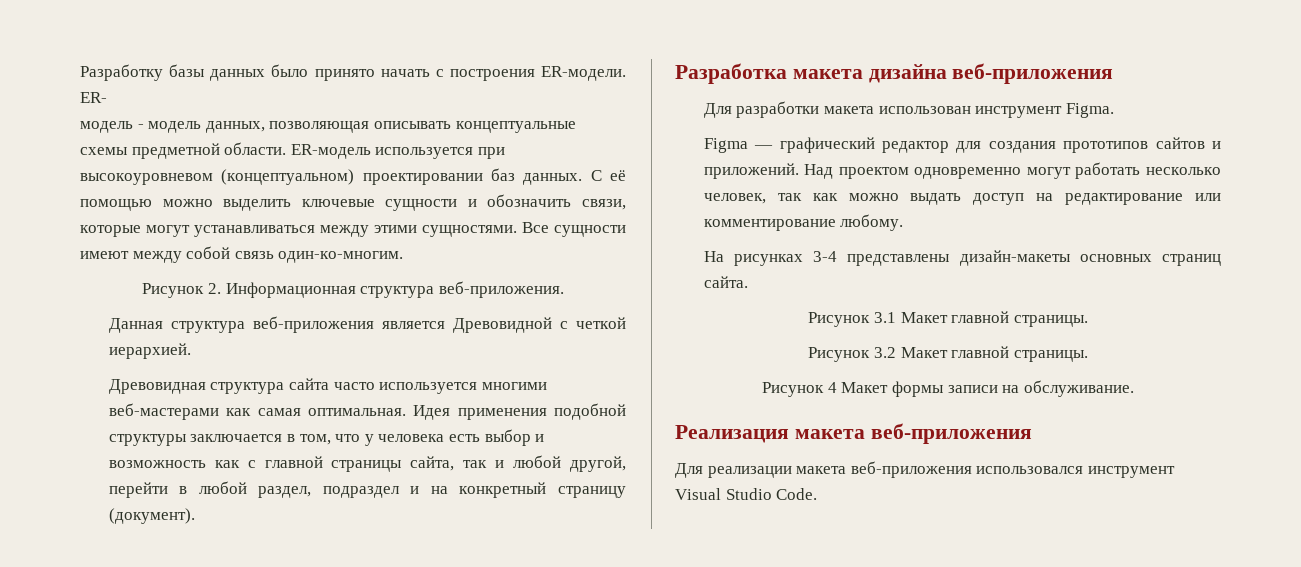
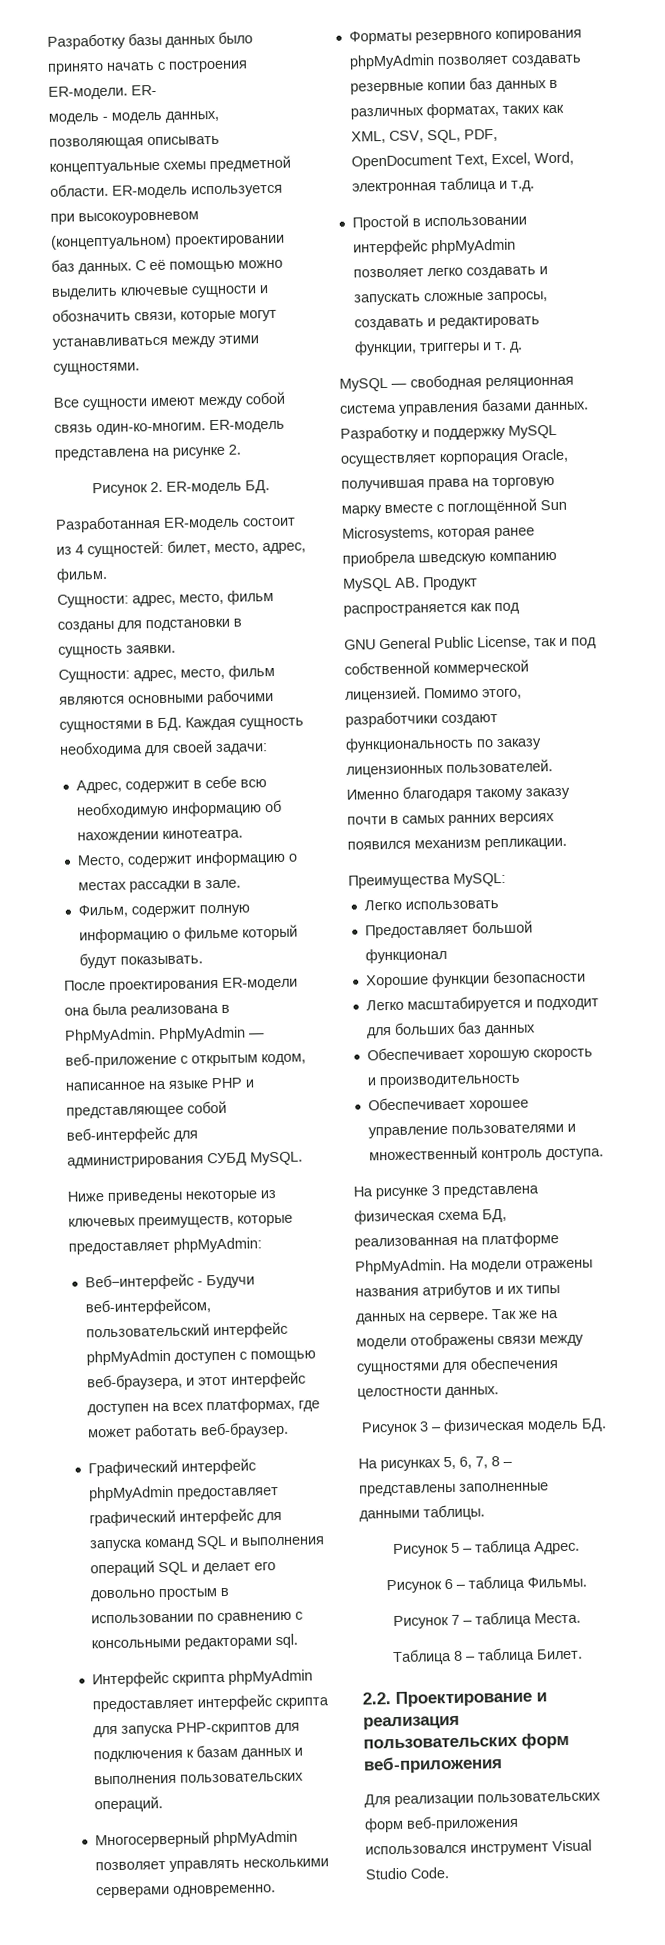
- С её помощью можно выделить ключевые сущности и обозначить связи, которые могут устанавливаться между этими сущностями. Все сущности имеют между собой связь один-ко-многим.
- Рисунок 2. Информационная структура веб-приложения.
- Данная структура веб-приложения является Древовидной с четкой иерархией.
- Древовидная структура сайта часто используется многими веб-мастерами как самая оптимальная. Идея применения подобной структуры заключается в том, что у человека есть выбор и возможность как с главной страницы сайта, так и любой другой, перейти в любой раздел, подраздел и на конкретный страницу (документ).
- Разработка макета дизайна веб-приложения
- Для разработки макета использован инструмент Figma.
- Figma — графический редактор для создания прототипов сайтов и приложений. Над проектом одновременно могут работать несколько человек, так как можно выдать доступ на редактирование или комментирование любому.
- На рисунках 3-4 представлены дизайн-макеты основных страниц сайта.
- Рисунок 3.1 Макет главной страницы.
- Рисунок 3.2 Макет главной страницы.
- Рисунок 4 Макет формы записи на обслуживание.
- Реализация макета веб-приложения
+ С её помощью можно выделить ключевые сущности и обозначить связи, которые могут устанавливаться между этими сущностями.
+ Все сущности имеют между собой связь один-ко-многим. ER-модель представлена на рисунке 2.
+ Рисунок 2. ER-модель БД.
+ Разработанная ER-модель состоит из 4 сущностей: билет, место, адрес, фильм.
+ Сущности: адрес, место, фильм созданы для подстановки в сущность заявки.
+ Сущности: адрес, место, фильм являются основными рабочими сущностями в БД. Каждая сущность необходима для своей задачи:
+ Адрес, содержит в себе всю необходимую информацию об нахождении кинотеатра.
+ Место, содержит информацию о местах рассадки в зале.
+ Фильм, содержит полную информацию о фильме который будут показывать.
+ После проектирования ER-модели она была реализована в PhpMyAdmin. PhpMyAdmin — веб-приложение с открытым кодом, написанное на языке PHP и представляющее собой веб-интерфейс для администрирования СУБД MySQL.
+ Ниже приведены некоторые из ключевых преимуществ, которые предоставляет phpMyAdmin:
+ Веб−интерфейс - Будучи веб-интерфейсом, пользовательский интерфейс phpMyAdmin доступен с помощью веб-браузера, и этот интерфейс доступен на всех платформах, где может работать веб-браузер.
+ Графический интерфейс phpMyAdmin предоставляет графический интерфейс для запуска команд SQL и выполнения операций SQL и делает его довольно простым в использовании по сравнению с консольными редакторами sql.
+ Интерфейс скрипта phpMyAdmin предоставляет интерфейс скрипта для запуска PHP-скриптов для подключения к базам данных и выполнения пользовательских операций.
+ Многосерверный phpMyAdmin позволяет управлять несколькими серверами одновременно.
+ Форматы резервного копирования phpMyAdmin позволяет создавать резервные копии баз данных в различных форматах, таких как XML, CSV, SQL, PDF, OpenDocument Text, Excel, Word, электронная таблица и т.д.
+ Простой в использовании интерфейс phpMyAdmin позволяет легко создавать и запускать сложные запросы, создавать и редактировать функции, триггеры и т. д.
+ MySQL — свободная реляционная система управления базами данных. Разработку и поддержку MySQL осуществляет корпорация Oracle, получившая права на торговую марку вместе с поглощённой Sun Microsystems, которая ранее приобрела шведскую компанию MySQL AB. Продукт распространяется как под
+ GNU General Public License, так и под собственной коммерческой лицензией. Помимо этого, разработчики создают функциональность по заказу лицензионных пользователей. Именно благодаря такому заказу почти в самых ранних версиях появился механизм репликации.
+ Преимущества MySQL:
+ Легко использовать
+ Предоставляет большой функционал
+ Хорошие функции безопасности
+ Легко масштабируется и подходит для больших баз данных
+ Обеспечивает хорошую скорость и производительность
+ Обеспечивает хорошее управление пользователями и множественный контроль доступа.
+ На рисунке 3 представлена физическая схема БД, реализованная на платформе PhpMyAdmin. На модели отражены названия атрибутов и их типы данных на сервере. Так же на модели отображены связи между сущностями для обеспечения целостности данных.
+ Рисунок 3 – физическая модель БД.
+ На рисунках 5, 6, 7, 8 – представлены заполненные данными таблицы.
+ Рисунок 5 – таблица Адрес.
+ Рисунок 6 – таблица Фильмы.
+ Рисунок 7 – таблица Места.
+ Таблица 8 – таблица Билет.
+ 2.2. Проектирование и реализация пользовательских форм веб-приложения
- Для реализации макета веб-приложения использовался инструмент Visual Studio Code.
+ Для реализации пользовательских форм веб-приложения использовался инструмент Visual Studio Code.

